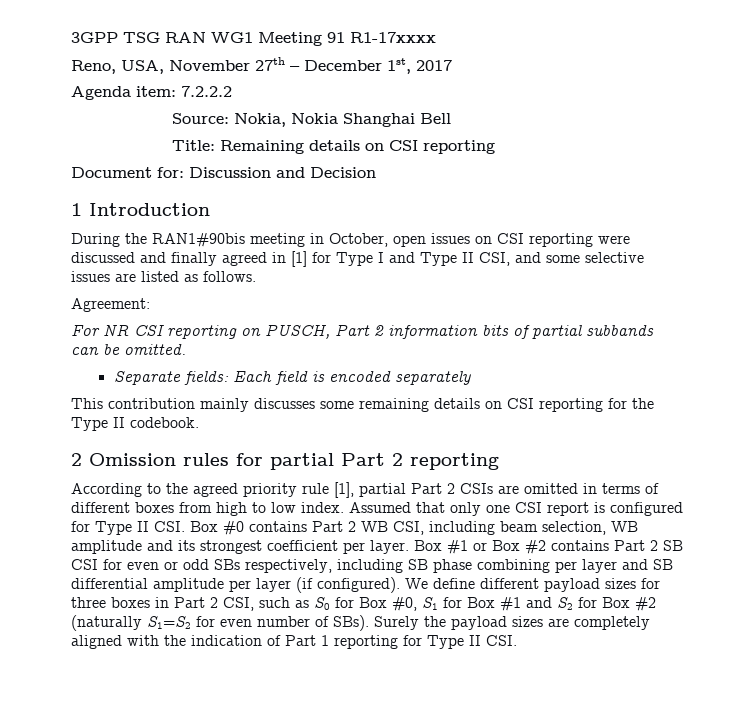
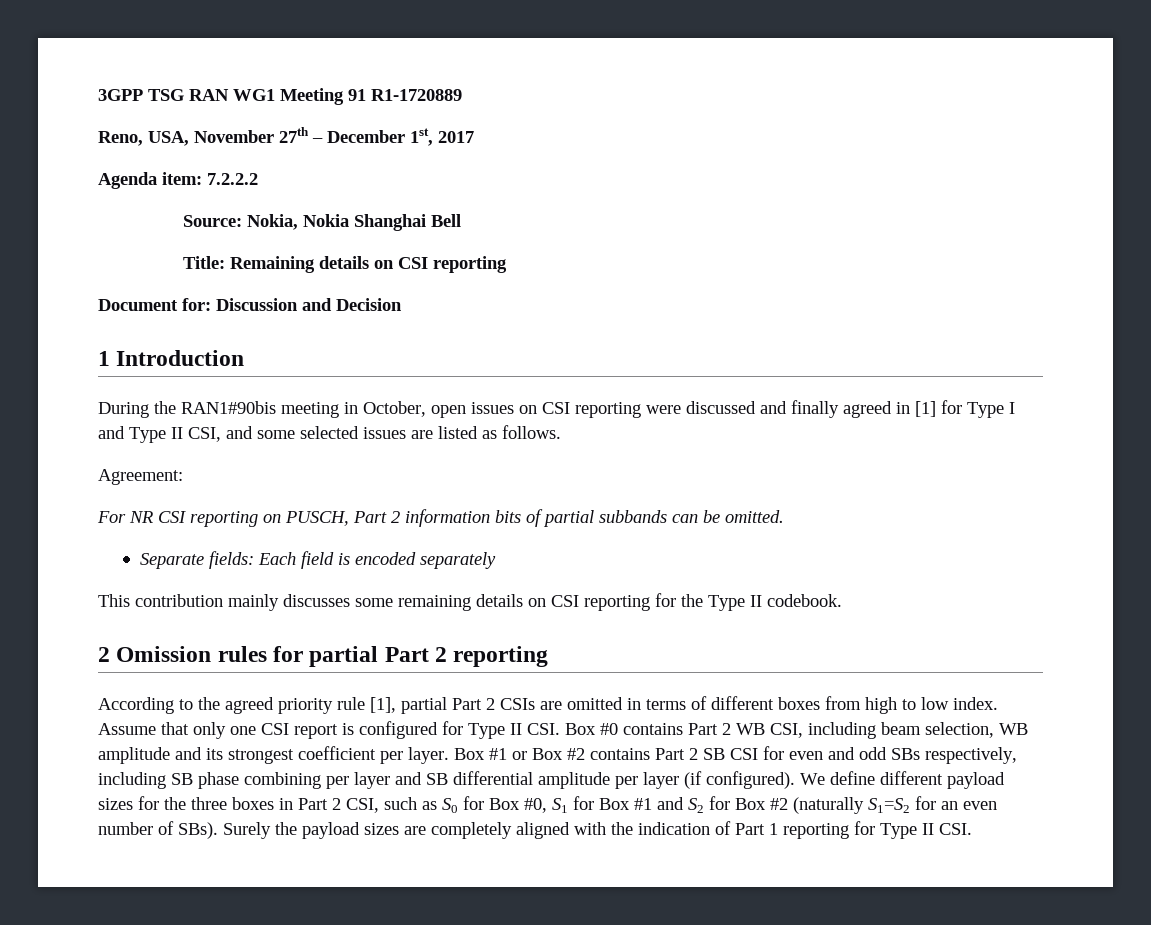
- 3GPP TSG RAN WG1 Meeting 91 R1-17xxxx
+ 3GPP TSG RAN WG1 Meeting 91 R1-1720889
- During the RAN1#90bis meeting in October, open issues on CSI reporting were discussed and finally agreed in [1] for Type I and Type II CSI, and some selective issues are listed as follows.
+ During the RAN1#90bis meeting in October, open issues on CSI reporting were discussed and finally agreed in [1] for Type I and Type II CSI, and some selected issues are listed as follows.
- Assumed that only one CSI report is configured for Type II CSI. Box #0 contains Part 2 WB CSI, including beam selection, WB amplitude and its strongest coefficient per layer.
+ Assume that only one CSI report is configured for Type II CSI. Box #0 contains Part 2 WB CSI, including beam selection, WB amplitude and its strongest coefficient per layer.
- Box #1 or Box #2 contains Part 2 SB CSI for even or odd SBs respectively, including SB phase combining per layer and SB differential amplitude per layer (if configured).
+ Box #1 or Box #2 contains Part 2 SB CSI for even and odd SBs respectively, including SB phase combining per layer and SB differential amplitude per layer (if configured).
- We define different payload sizes for three boxes in Part 2 CSI, such as S0 for Box #0, S1 for Box #1 and S2 for Box #2 (naturally S1=S2 for even number of SBs).
+ We define different payload sizes for the three boxes in Part 2 CSI, such as S0 for Box #0, S1 for Box #1 and S2 for Box #2 (naturally S1=S2 for an even number of SBs).

